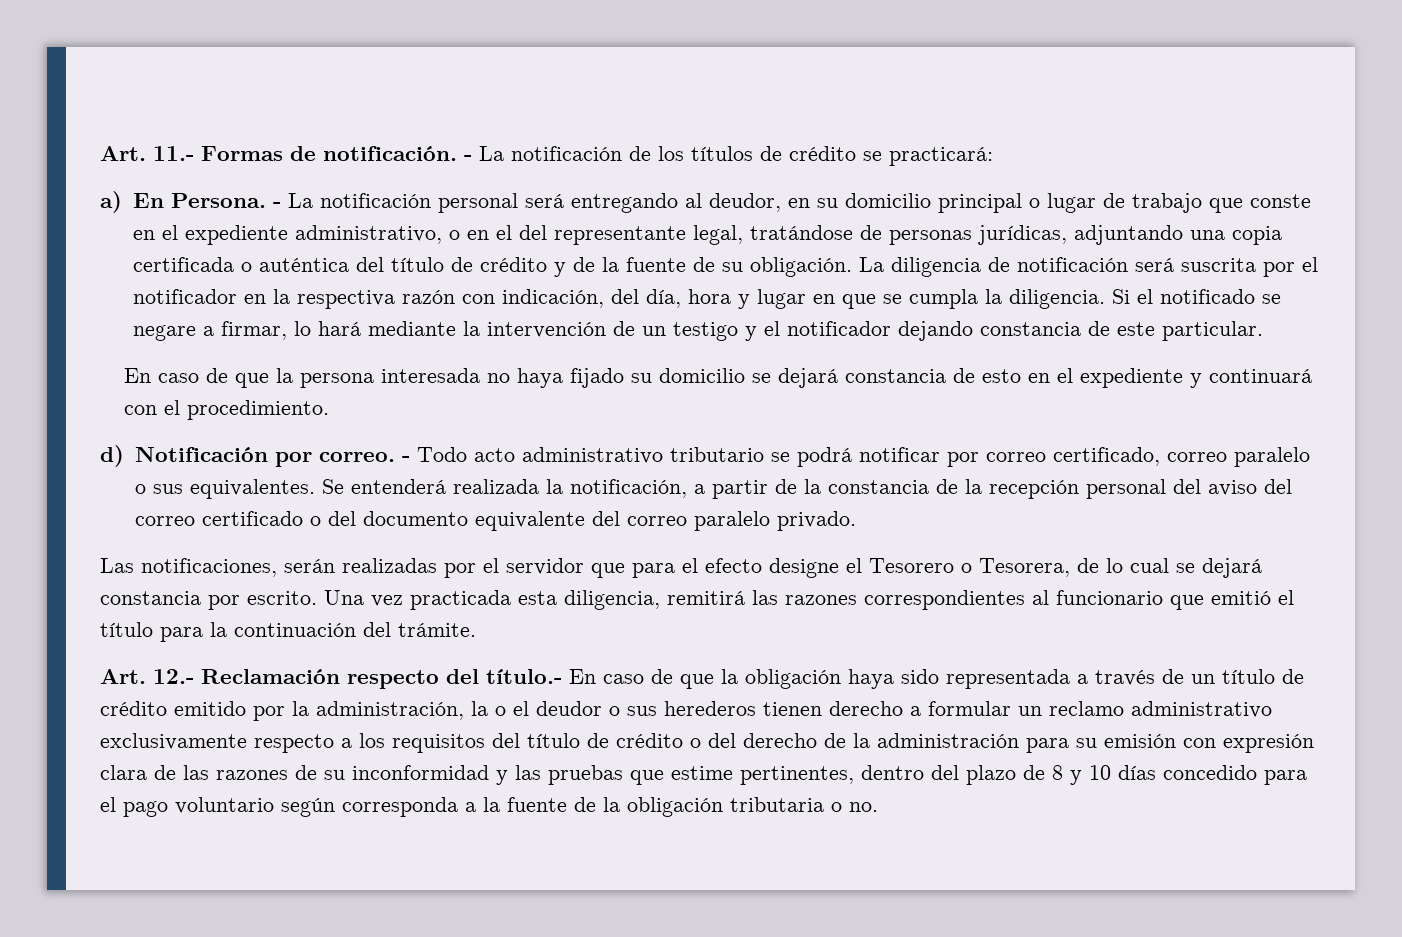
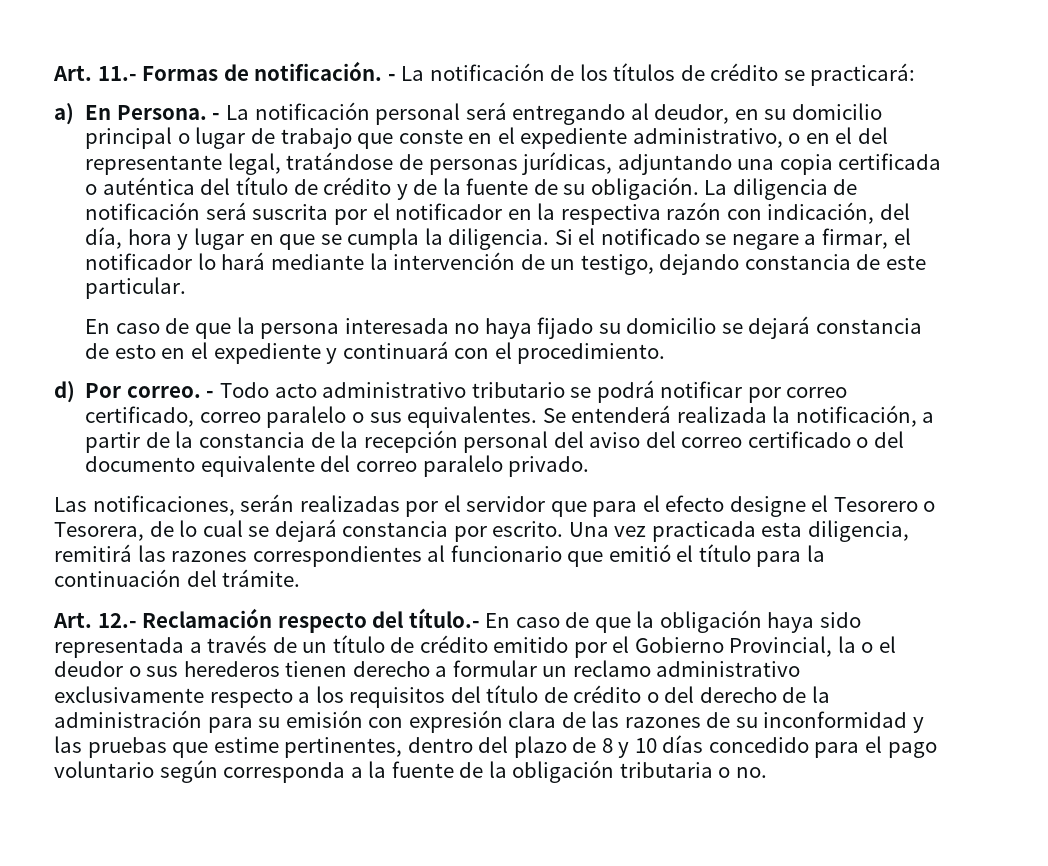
- Si el notificado se negare a firmar, lo hará mediante la intervención de un testigo y el notificador dejando constancia de este particular.
+ Si el notificado se negare a firmar, el notificador lo hará mediante la intervención de un testigo, dejando constancia de este particular.
- d) Notificación por correo.
+ d) Por correo.
- Art. 12.- Reclamación respecto del título.- En caso de que la obligación haya sido representada a través de un título de crédito emitido por la administración, la o el deudor o sus herederos tienen derecho a formular un reclamo administrativo exclusivamente respecto a los requisitos del título de crédito o del derecho de la administración para su emisión con expresión clara de las razones de su inconformidad y las pruebas que estime pertinentes, dentro del plazo de 8 y 10 días concedido para el pago voluntario según corresponda a la fuente de la obligación tributaria o no.
+ Art. 12.- Reclamación respecto del título.- En caso de que la obligación haya sido representada a través de un título de crédito emitido por el Gobierno Provincial, la o el deudor o sus herederos tienen derecho a formular un reclamo administrativo exclusivamente respecto a los requisitos del título de crédito o del derecho de la administración para su emisión con expresión clara de las razones de su inconformidad y las pruebas que estime pertinentes, dentro del plazo de 8 y 10 días concedido para el pago voluntario según corresponda a la fuente de la obligación tributaria o no.

